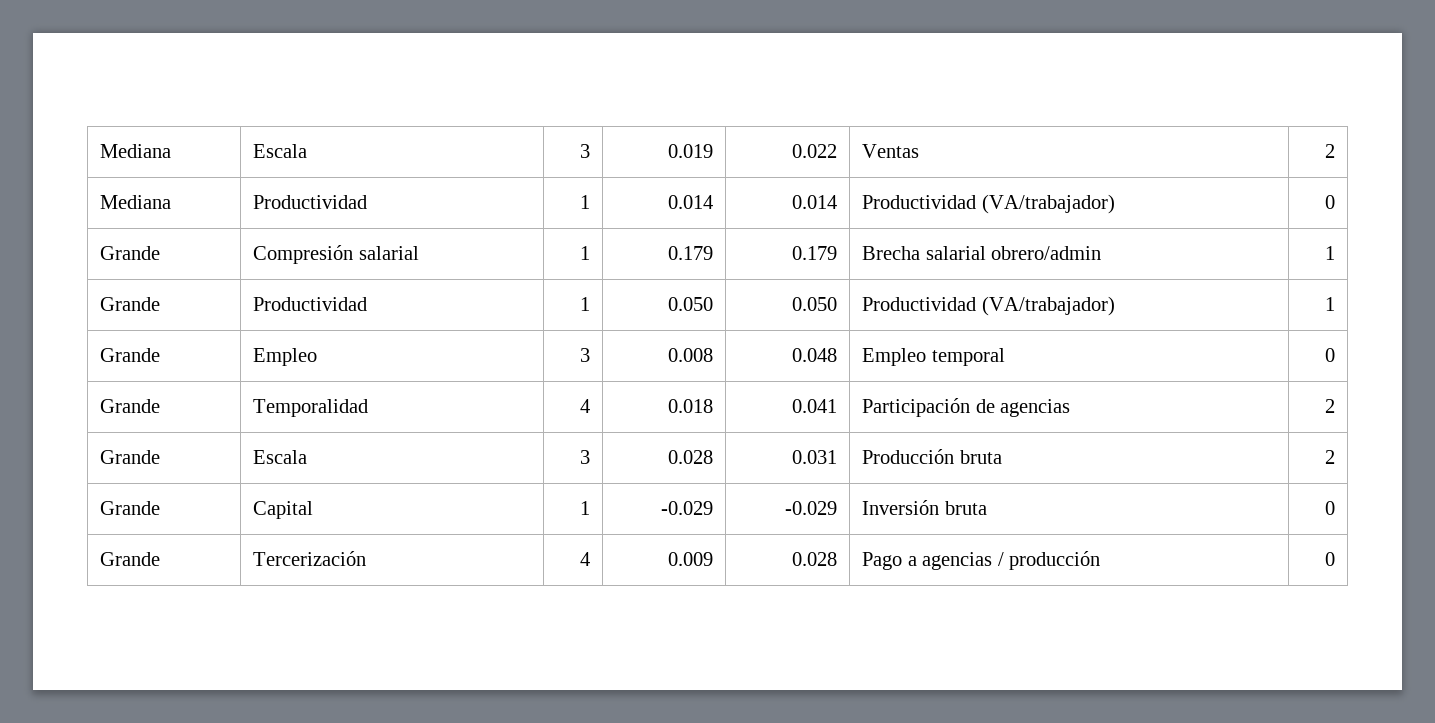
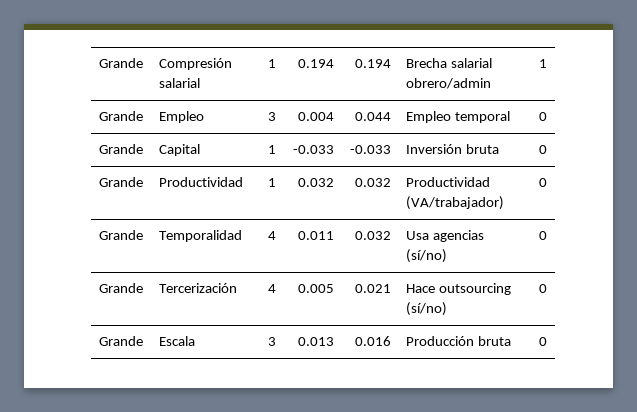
- Mediana | Escala | 3 | 0.019 | 0.022 | Ventas | 2
- Mediana | Productividad | 1 | 0.014 | 0.014 | Productividad (VA/trabajador) | 0
- Grande | Compresión salarial | 1 | 0.179 | 0.179 | Brecha salarial obrero/admin | 1
+ Grande | Compresión salarial | 1 | 0.194 | 0.194 | Brecha salarial obrero/admin | 1
+ Grande | Empleo | 3 | 0.004 | 0.044 | Empleo temporal | 0
+ Grande | Capital | 1 | -0.033 | -0.033 | Inversión bruta | 0
- Grande | Productividad | 1 | 0.050 | 0.050 | Productividad (VA/trabajador) | 1
- Grande | Empleo | 3 | 0.008 | 0.048 | Empleo temporal | 0
- Grande | Temporalidad | 4 | 0.018 | 0.041 | Participación de agencias | 2
- Grande | Escala | 3 | 0.028 | 0.031 | Producción bruta | 2
- Grande | Capital | 1 | -0.029 | -0.029 | Inversión bruta | 0
- Grande | Tercerización | 4 | 0.009 | 0.028 | Pago a agencias / producción | 0
+ Grande | Productividad | 1 | 0.032 | 0.032 | Productividad (VA/trabajador) | 0
+ Grande | Temporalidad | 4 | 0.011 | 0.032 | Usa agencias (sí/no) | 0
+ Grande | Tercerización | 4 | 0.005 | 0.021 | Hace outsourcing (sí/no) | 0
+ Grande | Escala | 3 | 0.013 | 0.016 | Producción bruta | 0

